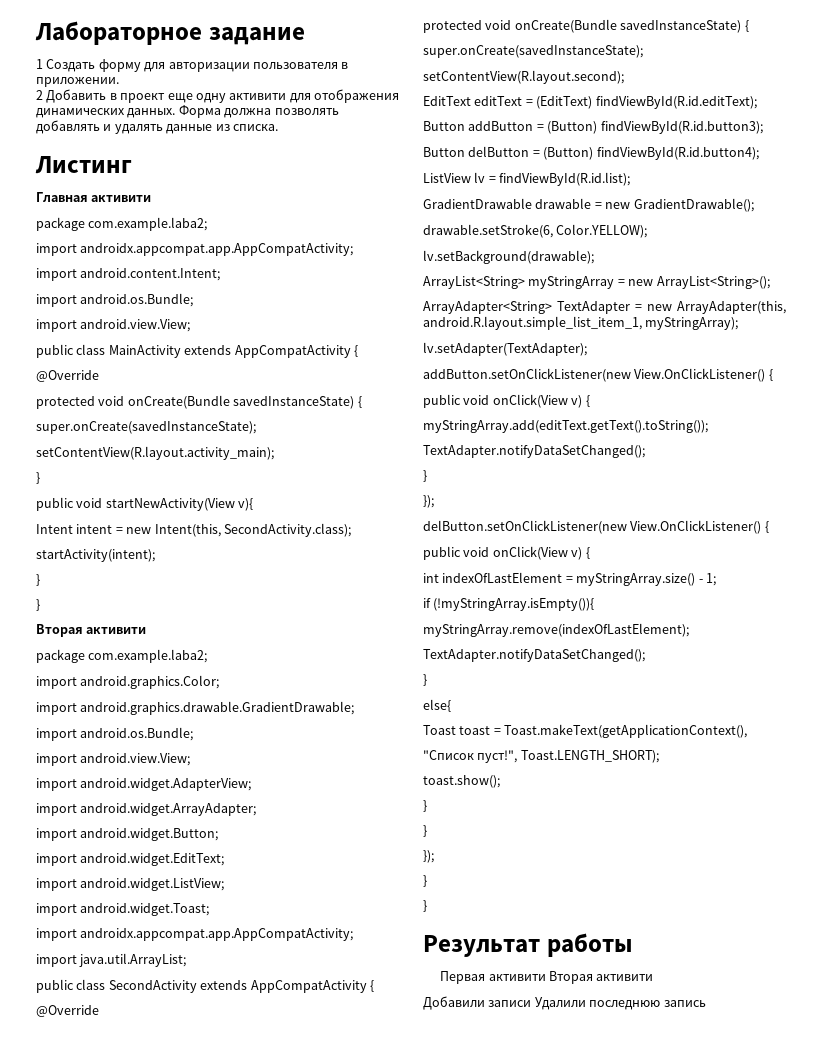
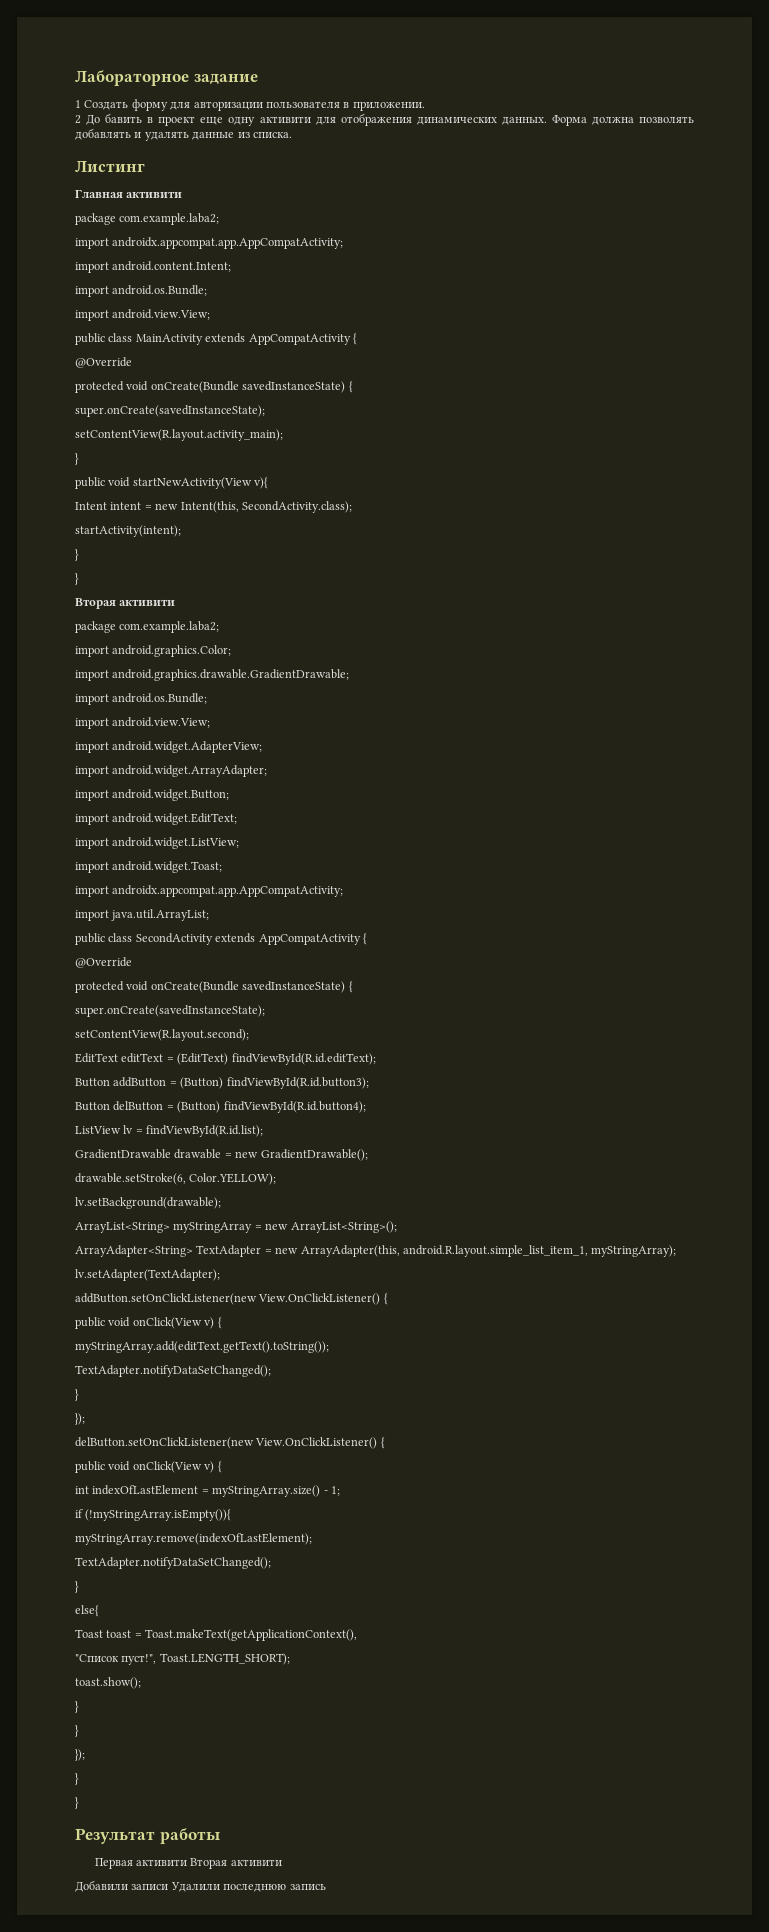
- 2 Добавить в проект еще одну активити для отображения динамических данных.
+ 2 До бавить в проект еще одну активити для отображения динамических данных.

